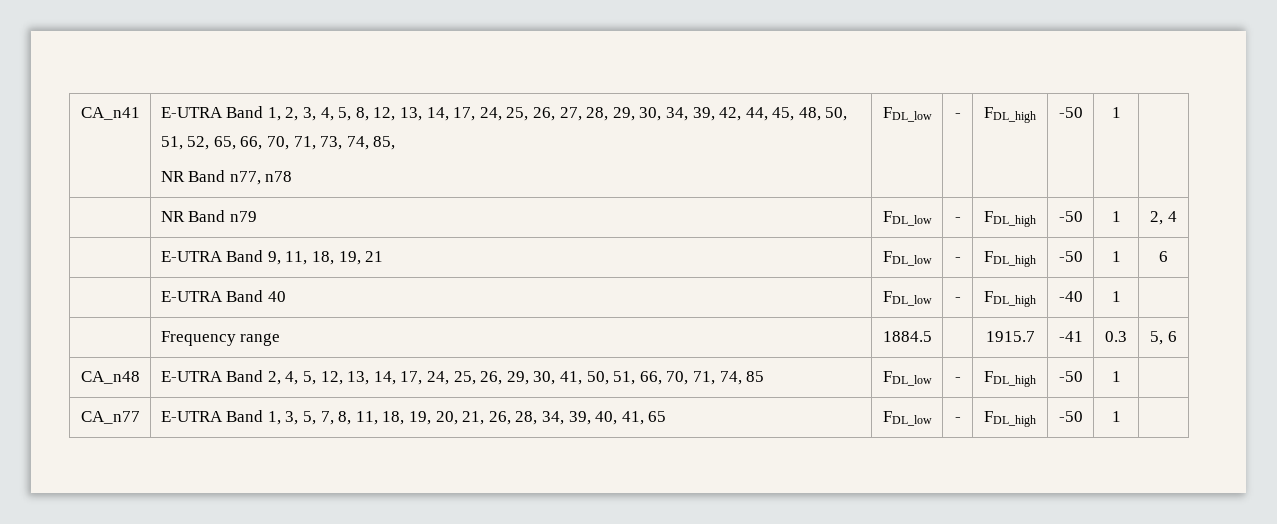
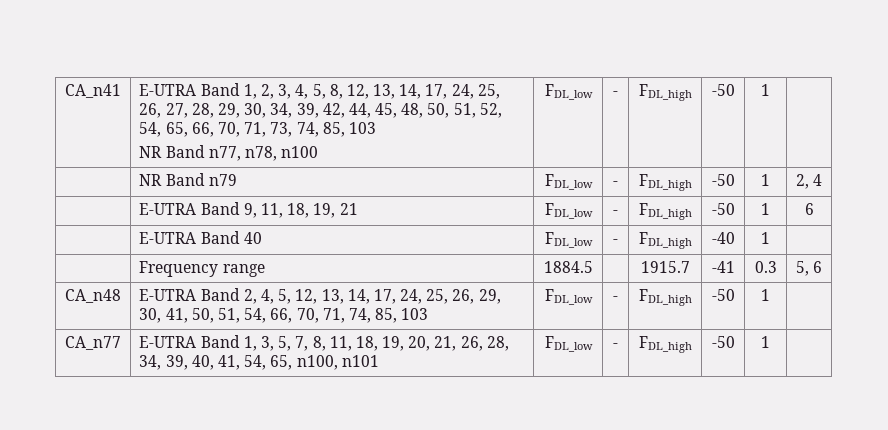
- E-UTRA Band 1, 2, 3, 4, 5, 8, 12, 13, 14, 17, 24, 25, 26, 27, 28, 29, 30, 34, 39, 42, 44, 45, 48, 50, 51, 52, 65, 66, 70, 71, 73, 74, 85,
+ E-UTRA Band 1, 2, 3, 4, 5, 8, 12, 13, 14, 17, 24, 25, 26, 27, 28, 29, 30, 34, 39, 42, 44, 45, 48, 50, 51, 52, 54, 65, 66, 70, 71, 73, 74, 85, 103
- NR Band n77, n78
+ NR Band n77, n78, n100
- CA_n48 | E-UTRA Band 2, 4, 5, 12, 13, 14, 17, 24, 25, 26, 29, 30, 41, 50, 51, 66, 70, 71, 74, 85 | FDL_low | - | FDL_high | -50 | 1 |
+ CA_n48 | E-UTRA Band 2, 4, 5, 12, 13, 14, 17, 24, 25, 26, 29, 30, 41, 50, 51, 54, 66, 70, 71, 74, 85, 103 | FDL_low | - | FDL_high | -50 | 1 |
- CA_n77 | E-UTRA Band 1, 3, 5, 7, 8, 11, 18, 19, 20, 21, 26, 28, 34, 39, 40, 41, 65 | FDL_low | - | FDL_high | -50 | 1 |
+ CA_n77 | E-UTRA Band 1, 3, 5, 7, 8, 11, 18, 19, 20, 21, 26, 28, 34, 39, 40, 41, 54, 65, n100, n101 | FDL_low | - | FDL_high | -50 | 1 |

